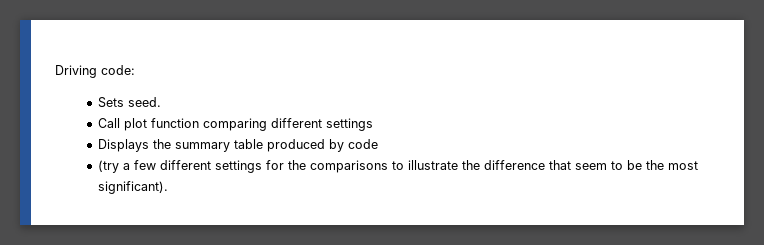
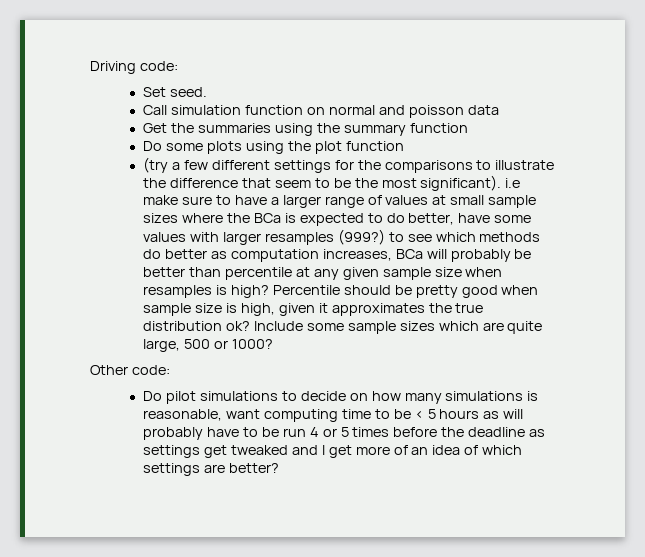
- Sets seed.
+ Set seed.
- Call plot function comparing different settings
- Displays the summary table produced by code
+ Call simulation function on normal and poisson data
+ Get the summaries using the summary function
+ Do some plots using the plot function
- (try a few different settings for the comparisons to illustrate the difference that seem to be the most significant).
+ (try a few different settings for the comparisons to illustrate the difference that seem to be the most significant). i.e make sure to have a larger range of values at small sample sizes where the BCa is expected to do better, have some values with larger resamples (999?) to see which methods do better as computation increases, BCa will probably be better than percentile at any given sample size when resamples is high? Percentile should be pretty good when sample size is high, given it approximates the true distribution ok? Include some sample sizes which are quite large, 500 or 1000?
+ Other code:
+ Do pilot simulations to decide on how many simulations is reasonable, want computing time to be < 5 hours as will probably have to be run 4 or 5 times before the deadline as settings get tweaked and I get more of an idea of which settings are better?

